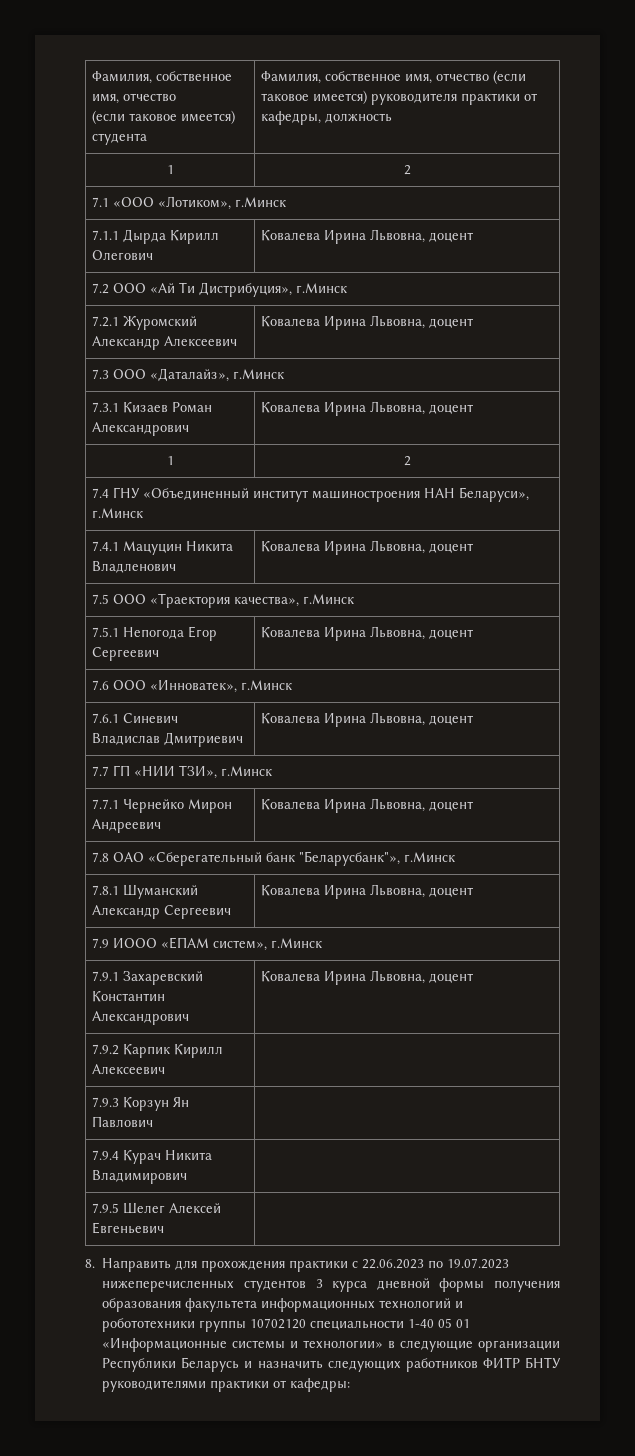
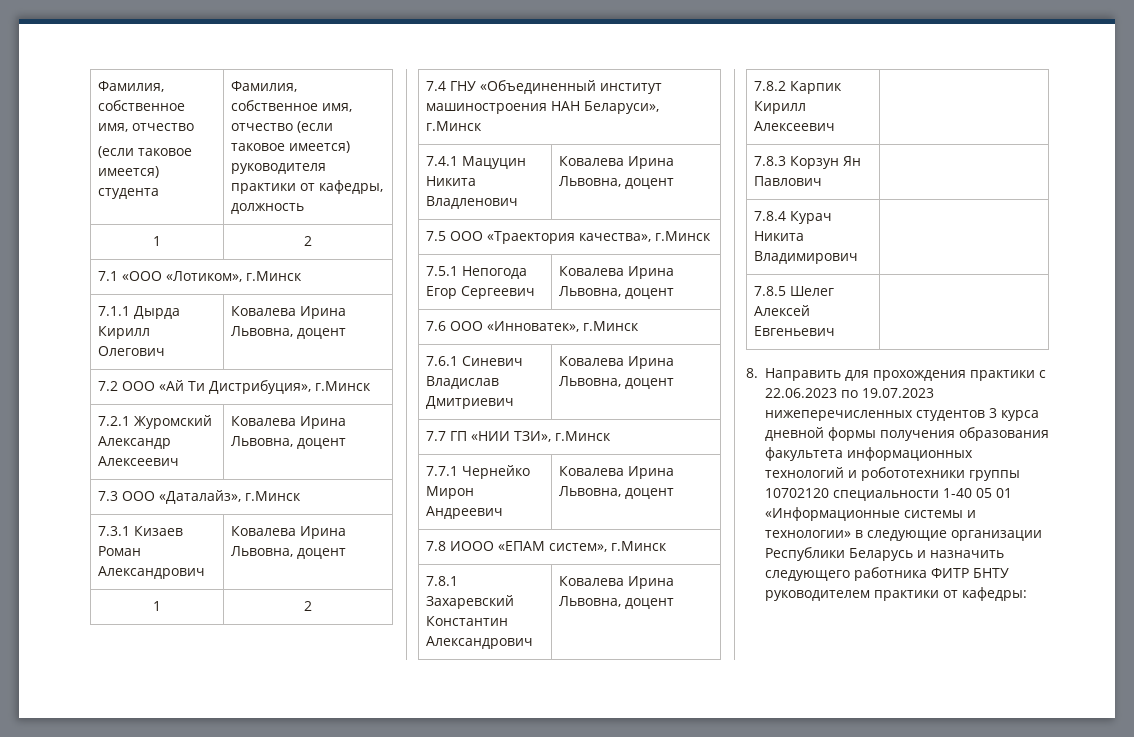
- 7.8 ОАО «Сберегательный банк "Беларусбанк"», г.Минск
- 7.8.1 Шуманский Александр Сергеевич | Ковалева Ирина Львовна, доцент
- 7.9 ИООО «ЕПАМ систем», г.Минск
+ 7.8 ИООО «ЕПАМ систем», г.Минск
- 7.9.1 Захаревский Константин Александрович | Ковалева Ирина Львовна, доцент
+ 7.8.1 Захаревский Константин Александрович | Ковалева Ирина Львовна, доцент
- 7.9.2 Карпик Кирилл Алексеевич |
+ 7.8.2 Карпик Кирилл Алексеевич |
- 7.9.3 Корзун Ян Павлович |
+ 7.8.3 Корзун Ян Павлович |
- 7.9.4 Курач Никита Владимирович |
+ 7.8.4 Курач Никита Владимирович |
- 7.9.5 Шелег Алексей Евгеньевич |
+ 7.8.5 Шелег Алексей Евгеньевич |
- 8. Направить для прохождения практики с 22.06.2023 по 19.07.2023 нижеперечисленных студентов 3 курса дневной формы получения образования факультета информационных технологий и робототехники группы 10702120 специальности 1-40 05 01 «Информационные системы и технологии» в следующие организации Республики Беларусь и назначить следующих работников ФИТР БНТУ руководителями практики от кафедры:
+ 8. Направить для прохождения практики с 22.06.2023 по 19.07.2023 нижеперечисленных студентов 3 курса дневной формы получения образования факультета информационных технологий и робототехники группы 10702120 специальности 1-40 05 01 «Информационные системы и технологии» в следующие организации Республики Беларусь и назначить следующего работника ФИТР БНТУ руководителем практики от кафедры:

